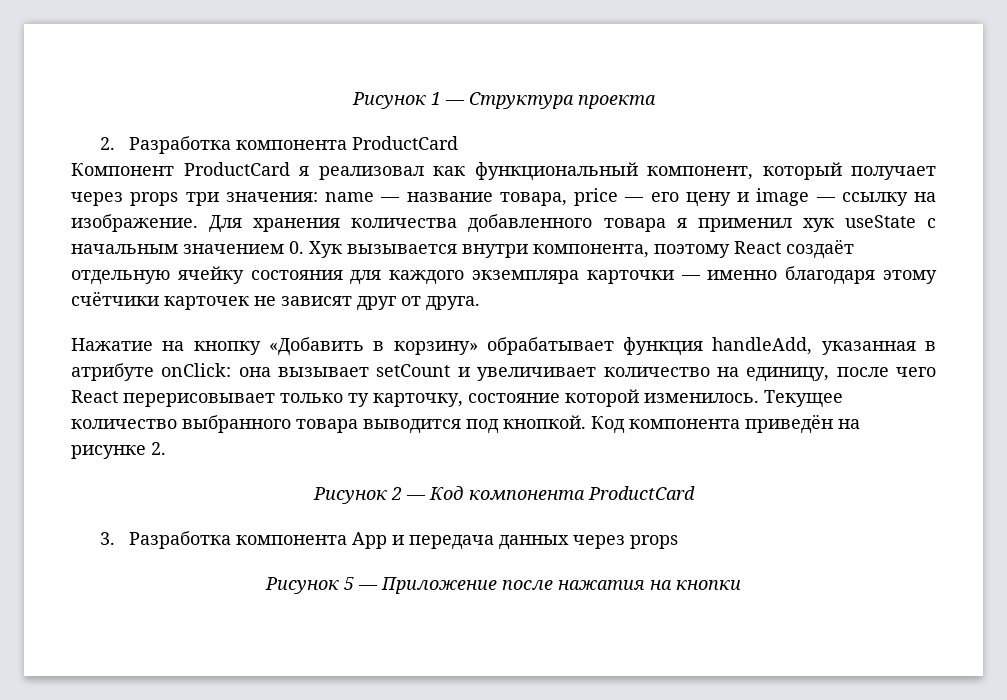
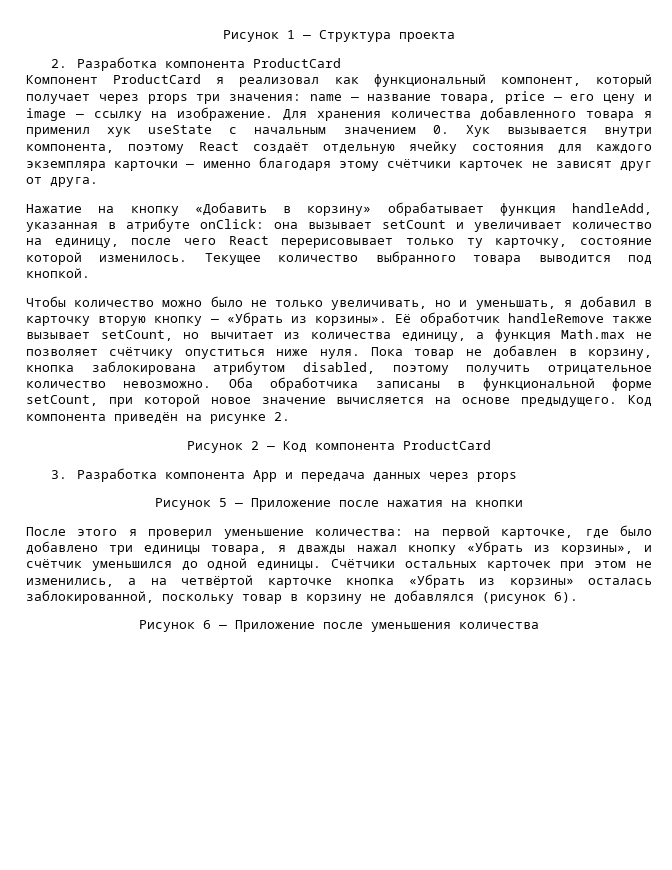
- Текущее количество выбранного товара выводится под кнопкой. Код компонента приведён на рисунке 2.
+ Текущее количество выбранного товара выводится под кнопкой.
+ Чтобы количество можно было не только увеличивать, но и уменьшать, я добавил в карточку вторую кнопку — «Убрать из корзины». Её обработчик handleRemove также вызывает setCount, но вычитает из количества единицу, а функция Math.max не позволяет счётчику опуститься ниже нуля. Пока товар не добавлен в корзину, кнопка заблокирована атрибутом disabled, поэтому получить отрицательное количество невозможно. Оба обработчика записаны в функциональной форме setCount, при которой новое значение вычисляется на основе предыдущего. Код компонента приведён на рисунке 2.
+ После этого я проверил уменьшение количества: на первой карточке, где было добавлено три единицы товара, я дважды нажал кнопку «Убрать из корзины», и счётчик уменьшился до одной единицы. Счётчики остальных карточек при этом не изменились, а на четвёртой карточке кнопка «Убрать из корзины» осталась заблокированной, поскольку товар в корзину не добавлялся (рисунок 6).
+ Рисунок 6 — Приложение после уменьшения количества

